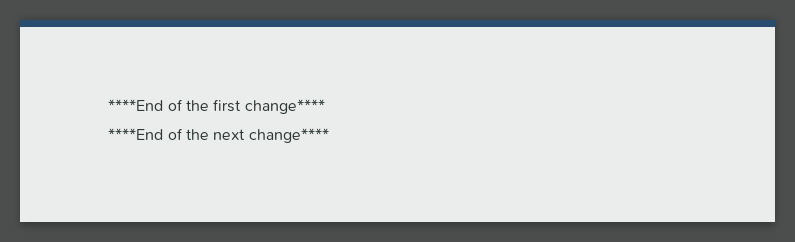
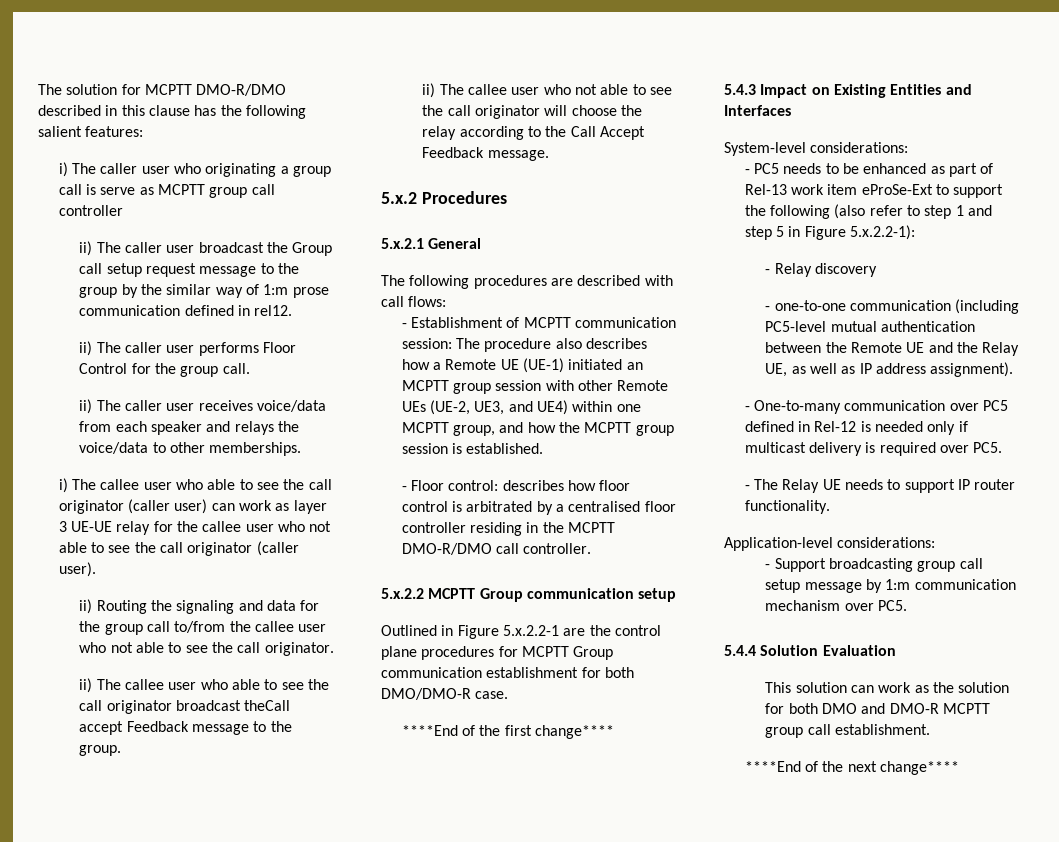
+ The solution for MCPTT DMO-R/DMO described in this clause has the following salient features:
+ i) The caller user who originating a group call is serve as MCPTT group call controller
+ ii) The caller user broadcast the Group call setup request message to the group by the similar way of 1:m prose communication defined in rel12.
+ ii) The caller user performs Floor Control for the group call.
+ ii) The caller user receives voice/data from each speaker and relays the voice/data to other memberships.
+ i) The callee user who able to see the call originator (caller user) can work as layer 3 UE-UE relay for the callee user who not able to see the call originator (caller user).
+ ii) Routing the signaling and data for the group call to/from the callee user who not able to see the call originator.
+ ii) The callee user who able to see the call originator broadcast theCall accept Feedback message to the group.
+ ii) The callee user who not able to see the call originator will choose the relay according to the Call Accept Feedback message.
+ 5.x.2 Procedures
+ 5.x.2.1 General
+ The following procedures are described with call flows:
+ - Establishment of MCPTT communication session: The procedure also describes how a Remote UE (UE-1) initiated an MCPTT group session with other Remote UEs (UE-2, UE3, and UE4) within one MCPTT group, and how the MCPTT group session is established.
+ - Floor control: describes how floor control is arbitrated by a centralised floor controller residing in the MCPTT DMO-R/DMO call controller.
+ 5.x.2.2 MCPTT Group communication setup
+ Outlined in Figure 5.x.2.2-1 are the control plane procedures for MCPTT Group communication establishment for both DMO/DMO-R case.
+ 5.4.3 Impact on Existing Entities and Interfaces
+ System-level considerations:
+ - PC5 needs to be enhanced as part of Rel-13 work item eProSe-Ext to support the following (also refer to step 1 and step 5 in Figure 5.x.2.2-1):
+ - Relay discovery
+ - one-to-one communication (including PC5-level mutual authentication between the Remote UE and the Relay UE, as well as IP address assignment).
+ - One-to-many communication over PC5 defined in Rel-12 is needed only if multicast delivery is required over PC5.
+ - The Relay UE needs to support IP router functionality.
+ Application-level considerations:
+ - Support broadcasting group call setup message by 1:m communication mechanism over PC5.
+ 5.4.4 Solution Evaluation
+ This solution can work as the solution for both DMO and DMO-R MCPTT group call establishment.

